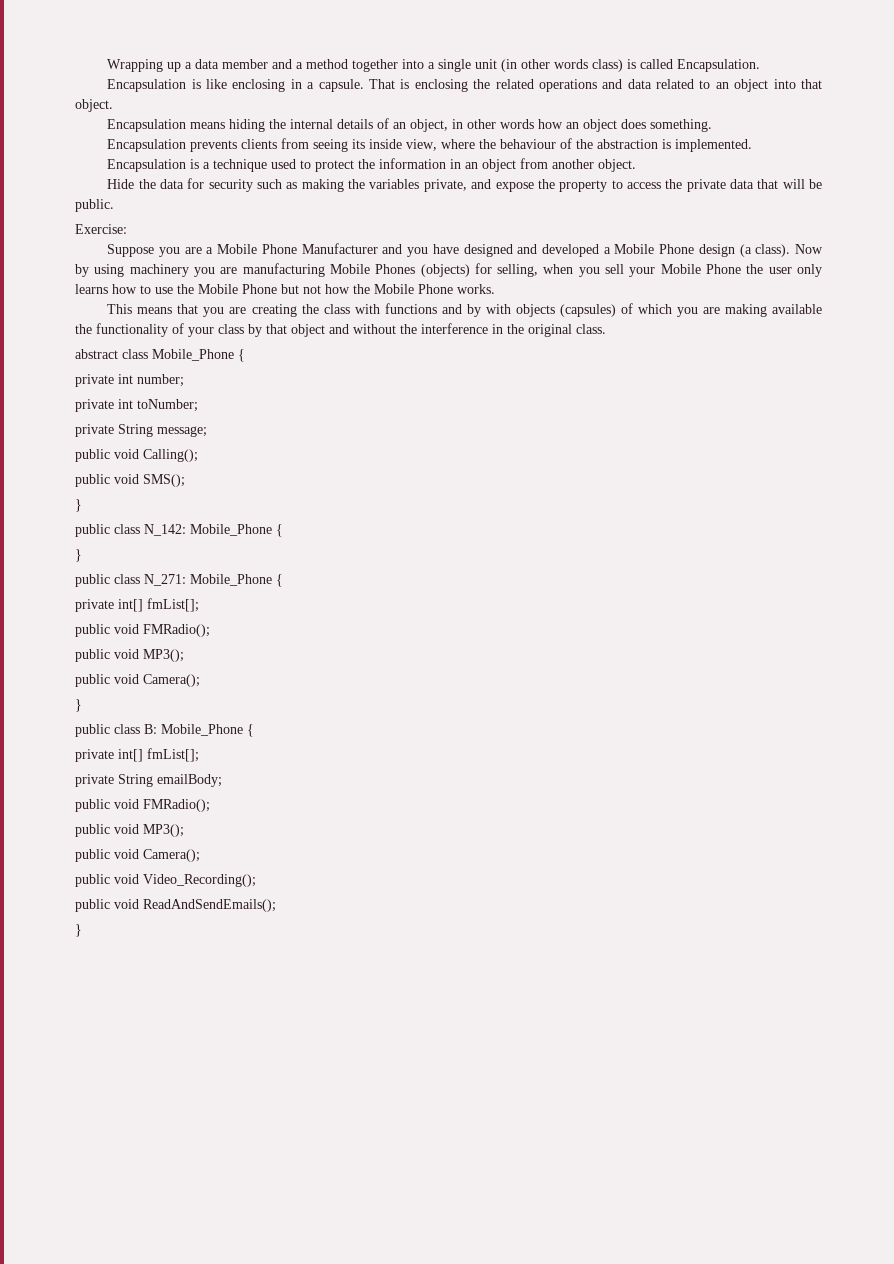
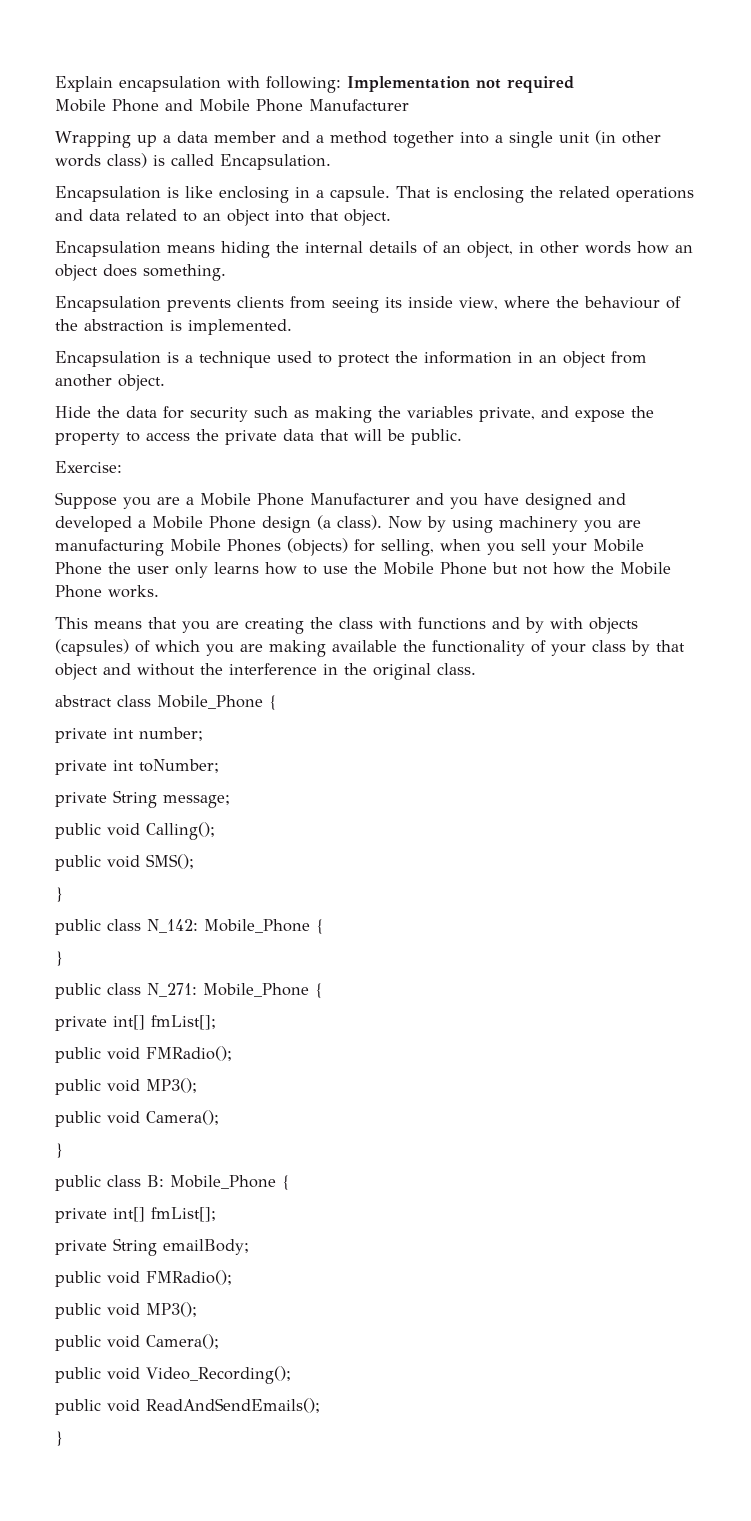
+ Explain encapsulation with following: Implementation not required
+ Mobile Phone and Mobile Phone Manufacturer

